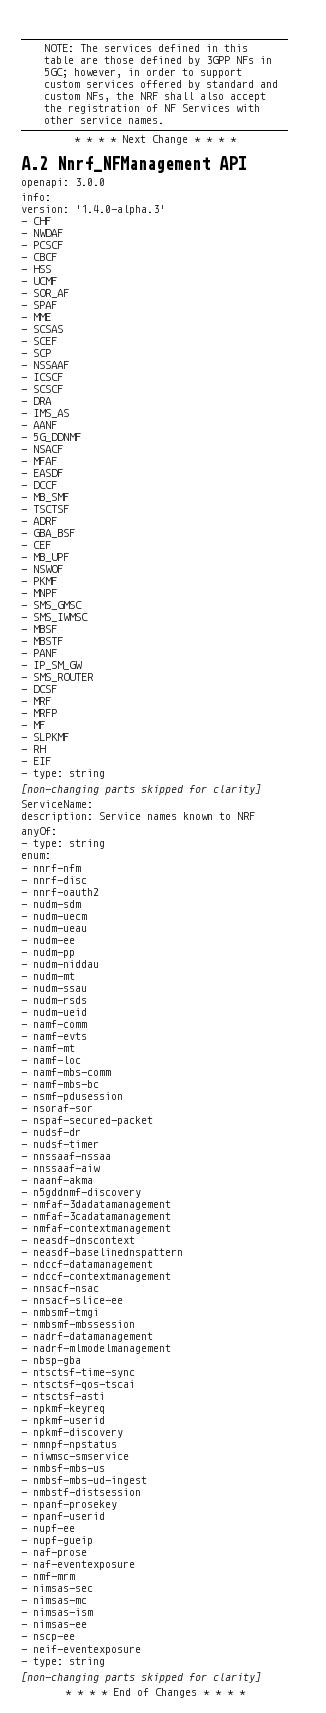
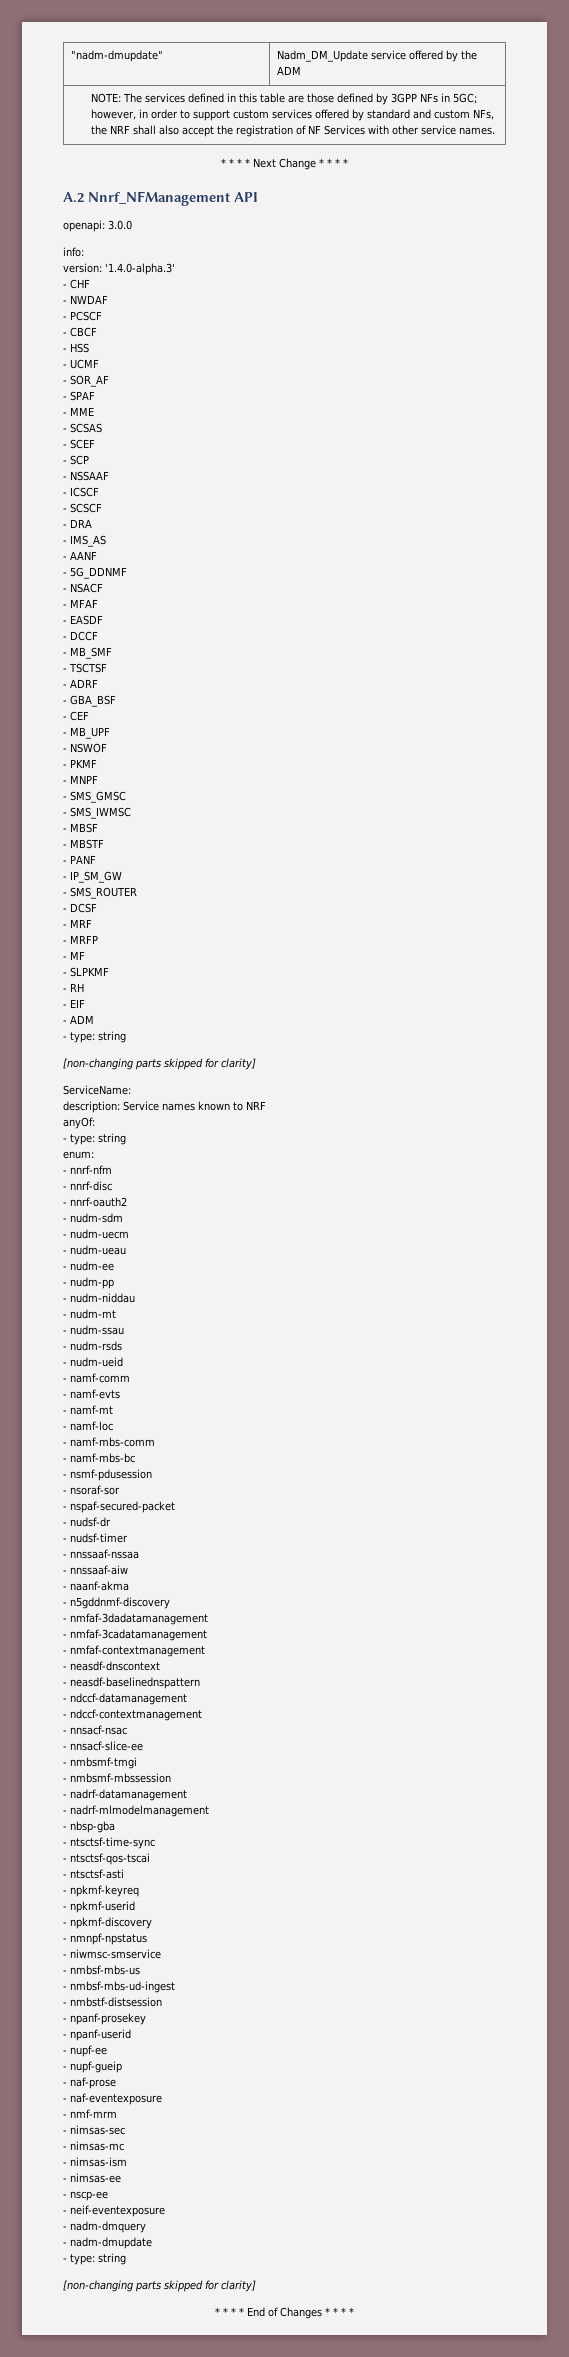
+ "nadm-dmupdate" | Nadm_DM_Update service offered by the ADM
+ - ADM
+ - nadm-dmquery
+ - nadm-dmupdate

